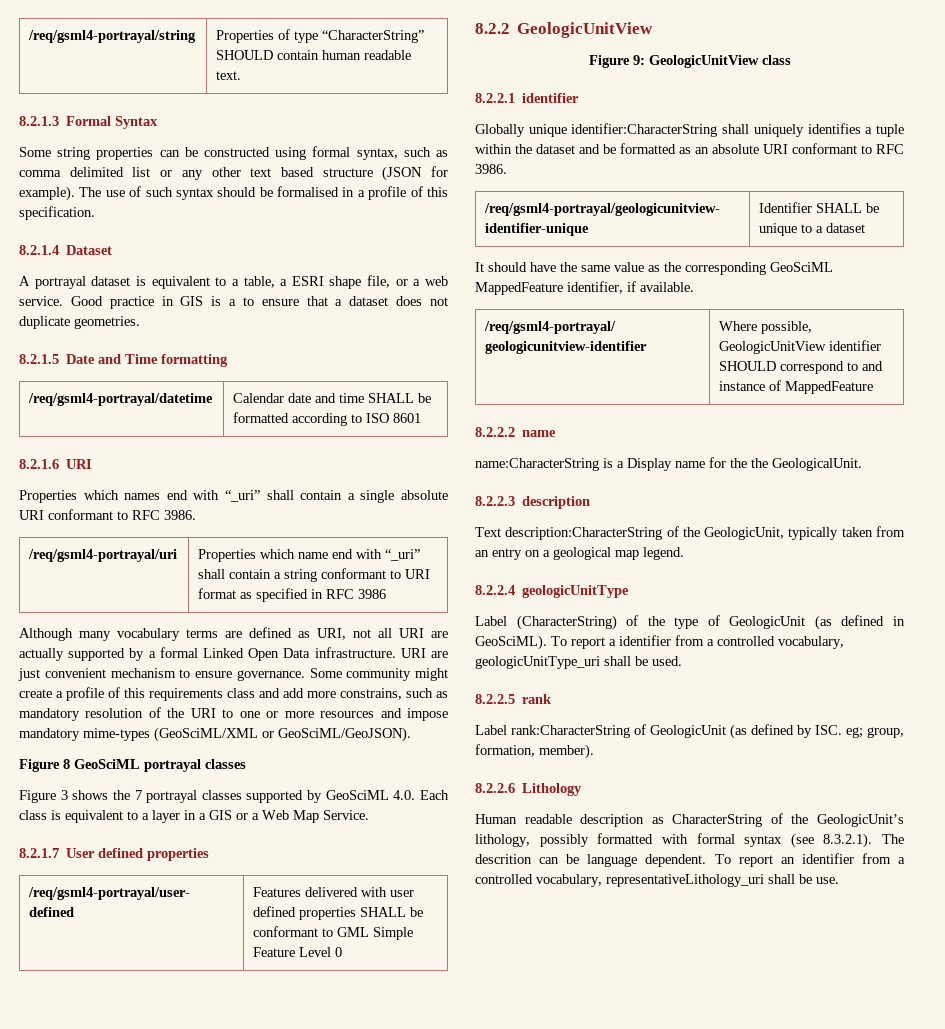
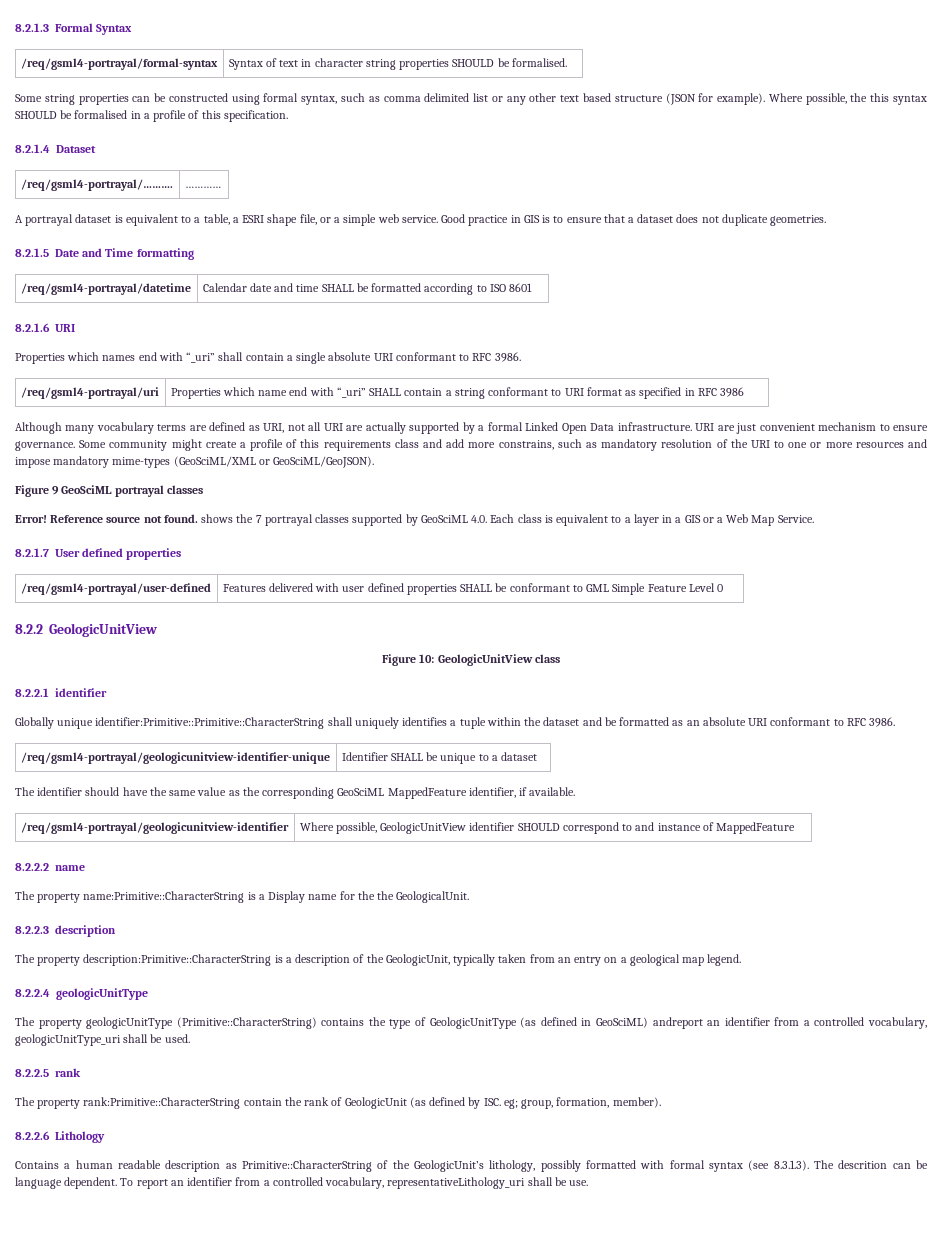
- /req/gsml4-portrayal/string | Properties of type “CharacterString” SHOULD contain human readable text.
  8.2.1.3 Formal Syntax
+ /req/gsml4-portrayal/formal-syntax | Syntax of text in character string properties SHOULD be formalised.
- The use of such syntax should be formalised in a profile of this specification.
+ Where possible, the this syntax SHOULD be formalised in a profile of this specification.
+ /req/gsml4-portrayal/………. | …………
- A portrayal dataset is equivalent to a table, a ESRI shape file, or a web service.
+ A portrayal dataset is equivalent to a table, a ESRI shape file, or a simple web service.
- Good practice in GIS is a to ensure that a dataset does not duplicate geometries.
+ Good practice in GIS is to ensure that a dataset does not duplicate geometries.
- /req/gsml4-portrayal/uri | Properties which name end with “_uri” shall contain a string conformant to URI format as specified in RFC 3986
+ /req/gsml4-portrayal/uri | Properties which name end with “_uri” SHALL contain a string conformant to URI format as specified in RFC 3986
- Figure 8 GeoSciML portrayal classes
+ Figure 9 GeoSciML portrayal classes
- Figure 3 shows the 7 portrayal classes supported by GeoSciML 4.0. Each class is equivalent to a layer in a GIS or a Web Map Service.
+ Error! Reference source not found. shows the 7 portrayal classes supported by GeoSciML 4.0. Each class is equivalent to a layer in a GIS or a Web Map Service.
- Figure 9: GeologicUnitView class
+ Figure 10: GeologicUnitView class
- Globally unique identifier:CharacterString shall uniquely identifies a tuple within the dataset and be formatted as an absolute URI conformant to RFC 3986.
+ Globally unique identifier:Primitive::Primitive::CharacterString shall uniquely identifies a tuple within the dataset and be formatted as an absolute URI conformant to RFC 3986.
- It should have the same value as the corresponding GeoSciML MappedFeature identifier, if available.
+ The identifier should have the same value as the corresponding GeoSciML MappedFeature identifier, if available.
- name:CharacterString is a Display name for the the GeologicalUnit.
+ The property name:Primitive::CharacterString is a Display name for the the GeologicalUnit.
- Text description:CharacterString of the GeologicUnit, typically taken from an entry on a geological map legend.
+ The property description:Primitive::CharacterString is a description of the GeologicUnit, typically taken from an entry on a geological map legend.
- Label (CharacterString) of the type of GeologicUnit (as defined in GeoSciML). To report a identifier from a controlled vocabulary, geologicUnitType_uri shall be used.
+ The property geologicUnitType (Primitive::CharacterString) contains the type of GeologicUnitType (as defined in GeoSciML) andreport an identifier from a controlled vocabulary, geologicUnitType_uri shall be used.
- Label rank:CharacterString of GeologicUnit (as defined by ISC. eg; group, formation, member).
+ The property rank:Primitive::CharacterString contain the rank of GeologicUnit (as defined by ISC. eg; group, formation, member).
- Human readable description as CharacterString of the GeologicUnit’s lithology, possibly formatted with formal syntax (see 8.3.2.1). The descrition can be language dependent.
+ Contains a human readable description as Primitive::CharacterString of the GeologicUnit’s lithology, possibly formatted with formal syntax (see 8.3.1.3). The descrition can be language dependent.

